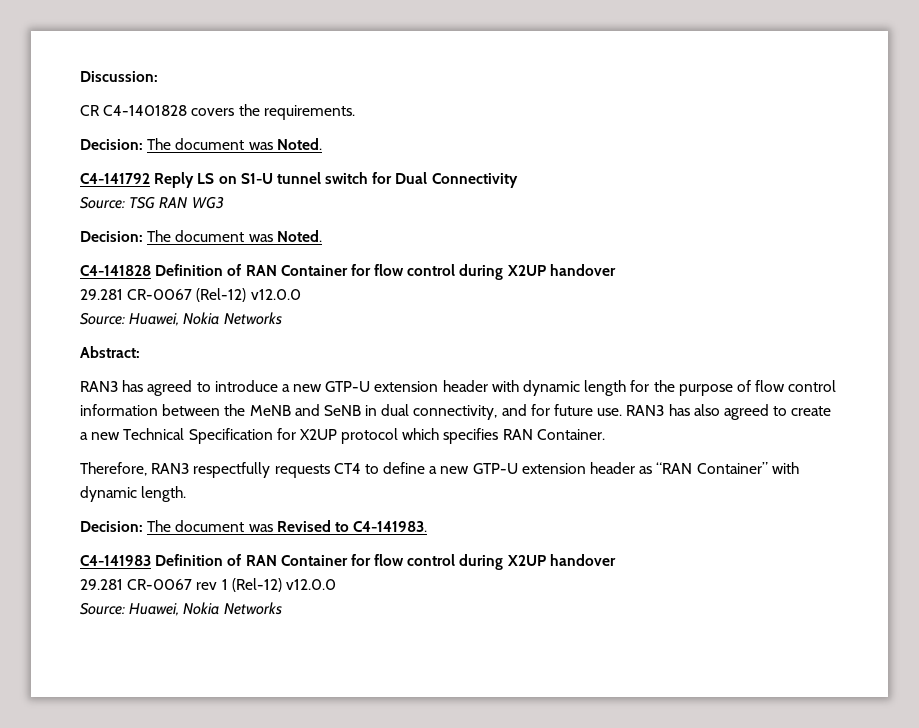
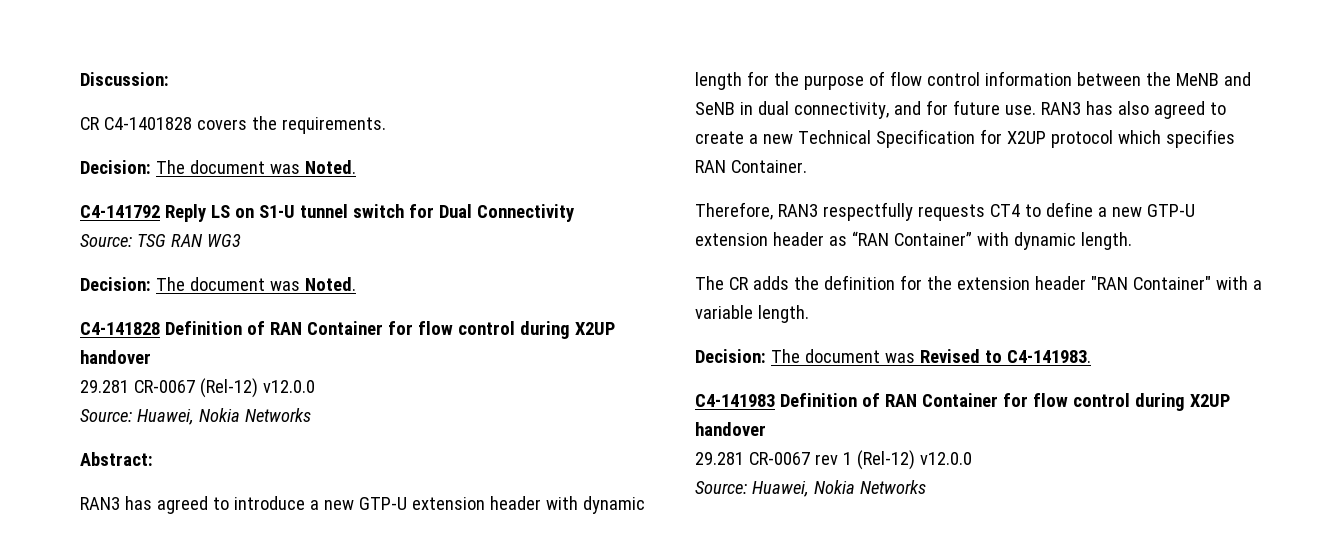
+ The CR adds the definition for the extension header "RAN Container" with a variable length.

